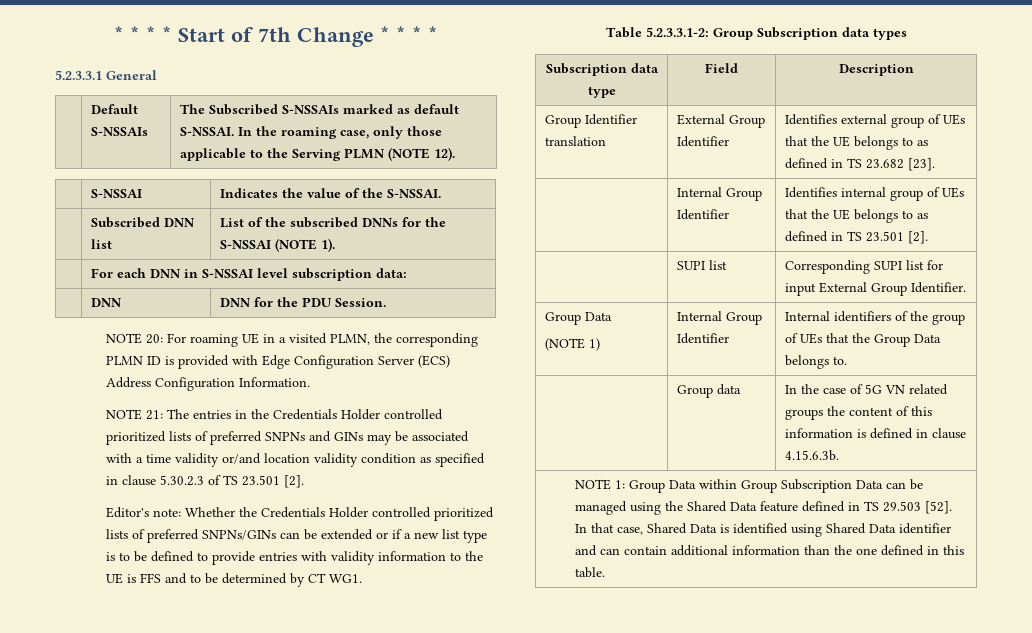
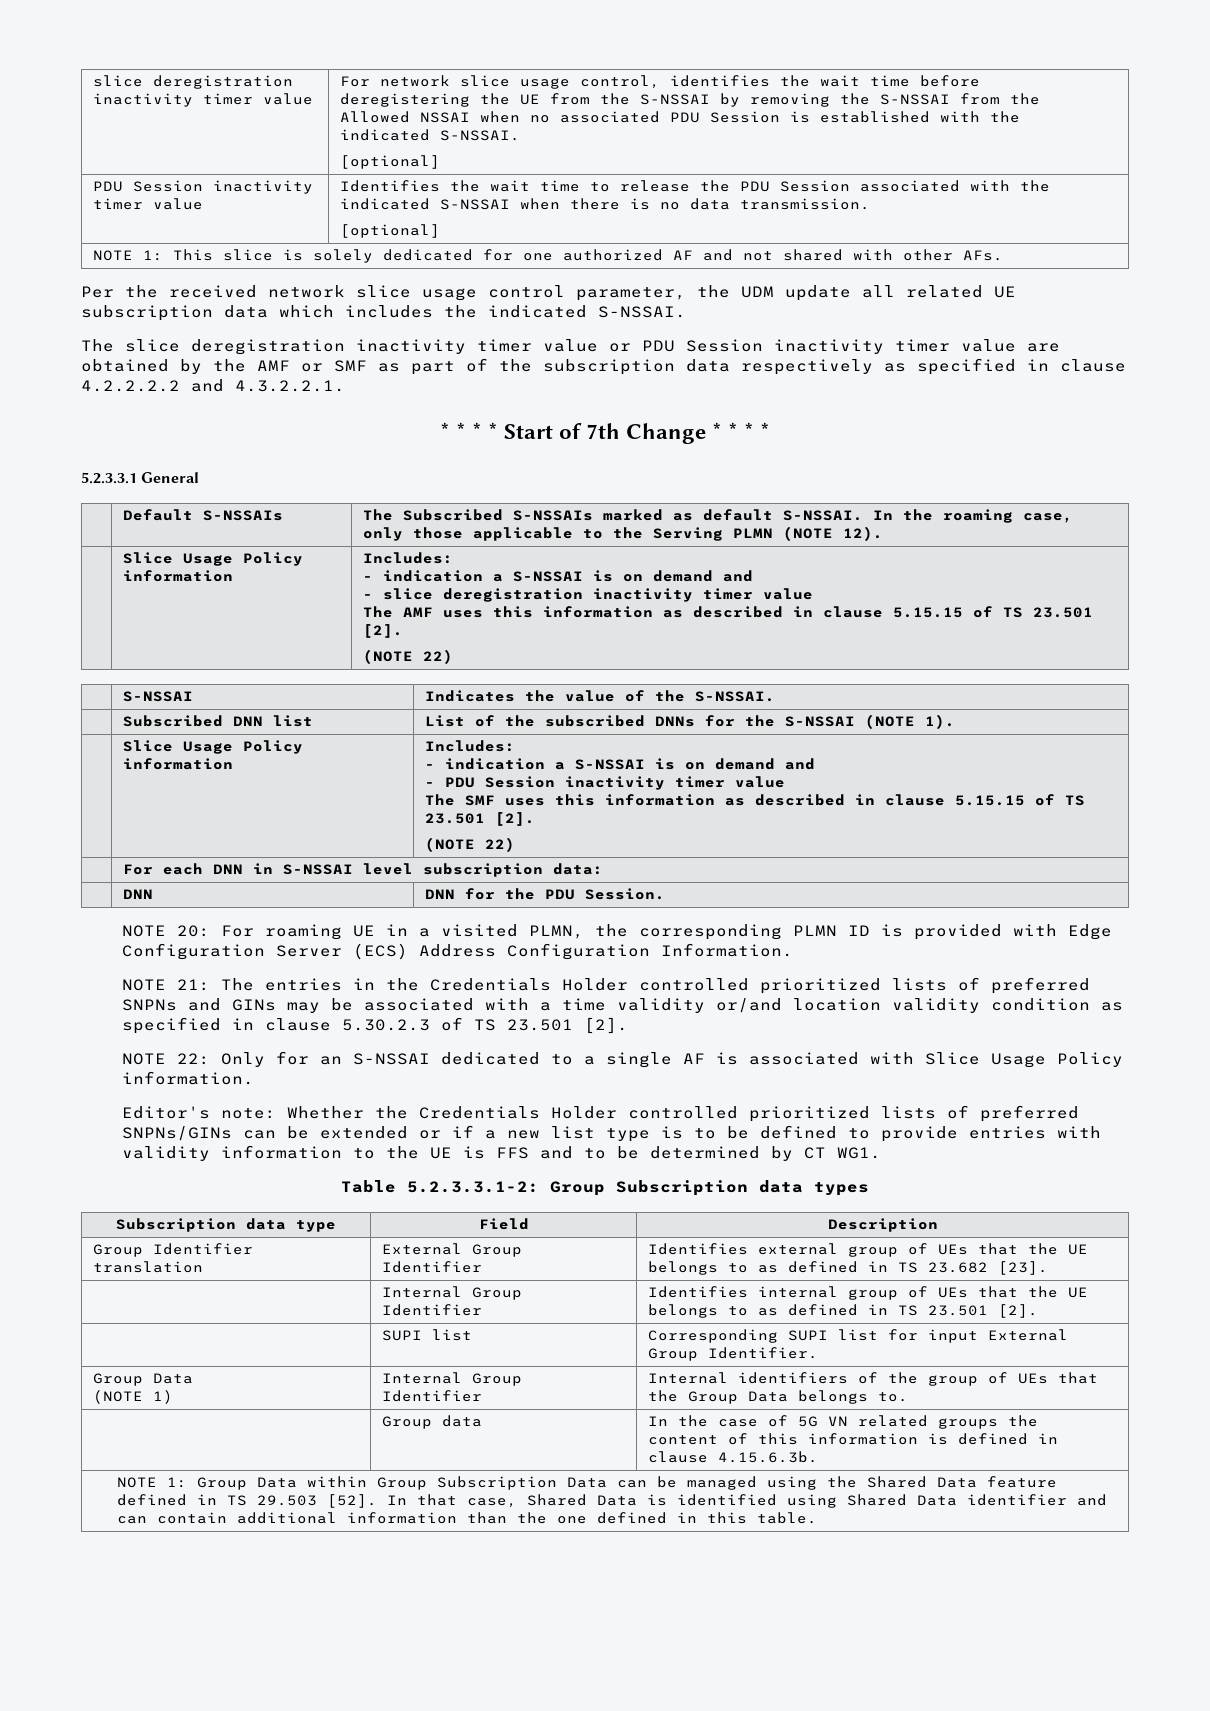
+ slice deregistration inactivity timer value | For network slice usage control, identifies the wait time before deregistering the UE from the S-NSSAI by removing the S-NSSAI from the Allowed NSSAI when no associated PDU Session is established with the indicated S-NSSAI.
+ [optional]
+ PDU Session inactivity timer value | Identifies the wait time to release the PDU Session associated with the indicated S-NSSAI when there is no data transmission.
+ [optional]
+ NOTE 1: This slice is solely dedicated for one authorized AF and not shared with other AFs.
+ Per the received network slice usage control parameter, the UDM update all related UE subscription data which includes the indicated S-NSSAI.
+ The slice deregistration inactivity timer value or PDU Session inactivity timer value are obtained by the AMF or SMF as part of the subscription data respectively as specified in clause 4.2.2.2.2 and 4.3.2.2.1.
  | Default S-NSSAIs | The Subscribed S-NSSAIs marked as default S-NSSAI. In the roaming case, only those applicable to the Serving PLMN (NOTE 12).
+ | Slice Usage Policy information | Includes:
+ - indication a S-NSSAI is on demand and
+ - slice deregistration inactivity timer value
+ The AMF uses this information as described in clause 5.15.15 of TS 23.501 [2].
+ (NOTE 22)
  | Subscribed DNN list | List of the subscribed DNNs for the S-NSSAI (NOTE 1).
+ | Slice Usage Policy information | Includes:
+ - indication a S-NSSAI is on demand and
+ - PDU Session inactivity timer value
+ The SMF uses this information as described in clause 5.15.15 of TS 23.501 [2].
+ (NOTE 22)
+ NOTE 22: Only for an S-NSSAI dedicated to a single AF is associated with Slice Usage Policy information.

